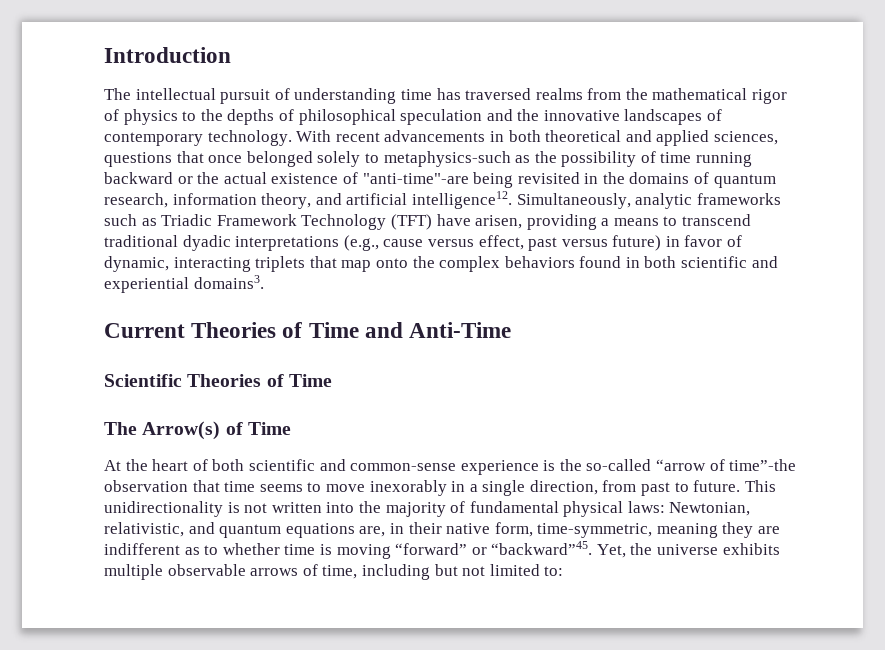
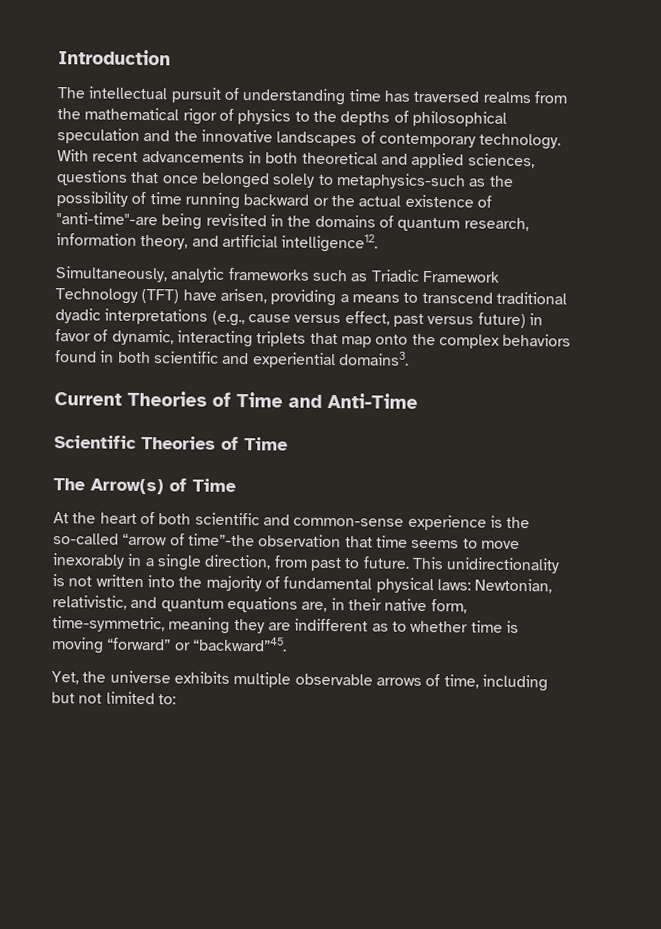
- With recent advancements in both theoretical and applied sciences, questions that once belonged solely to metaphysics-such as the possibility of time running backward or the actual existence of "anti-time"-are being revisited in the domains of quantum research, information theory, and artificial intelligence12. Simultaneously, analytic frameworks such as Triadic Framework Technology (TFT) have arisen, providing a means to transcend traditional dyadic interpretations (e.g., cause versus effect, past versus future) in favor of dynamic, interacting triplets that map onto the complex behaviors found in both scientific and experiential domains3.
+ With recent advancements in both theoretical and applied sciences, questions that once belonged solely to metaphysics-such as the possibility of time running backward or the actual existence of "anti-time"-are being revisited in the domains of quantum research, information theory, and artificial intelligence12.
+ Simultaneously, analytic frameworks such as Triadic Framework Technology (TFT) have arisen, providing a means to transcend traditional dyadic interpretations (e.g., cause versus effect, past versus future) in favor of dynamic, interacting triplets that map onto the complex behaviors found in both scientific and experiential domains3.
- This unidirectionality is not written into the majority of fundamental physical laws: Newtonian, relativistic, and quantum equations are, in their native form, time-symmetric, meaning they are indifferent as to whether time is moving “forward” or “backward”45. Yet, the universe exhibits multiple observable arrows of time, including but not limited to:
+ This unidirectionality is not written into the majority of fundamental physical laws: Newtonian, relativistic, and quantum equations are, in their native form, time-symmetric, meaning they are indifferent as to whether time is moving “forward” or “backward”45.
+ Yet, the universe exhibits multiple observable arrows of time, including but not limited to:

